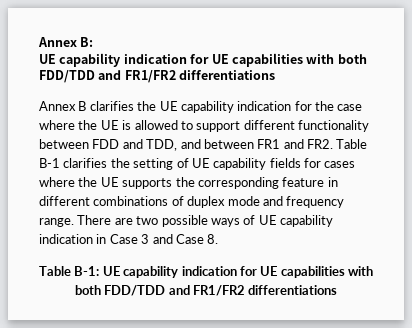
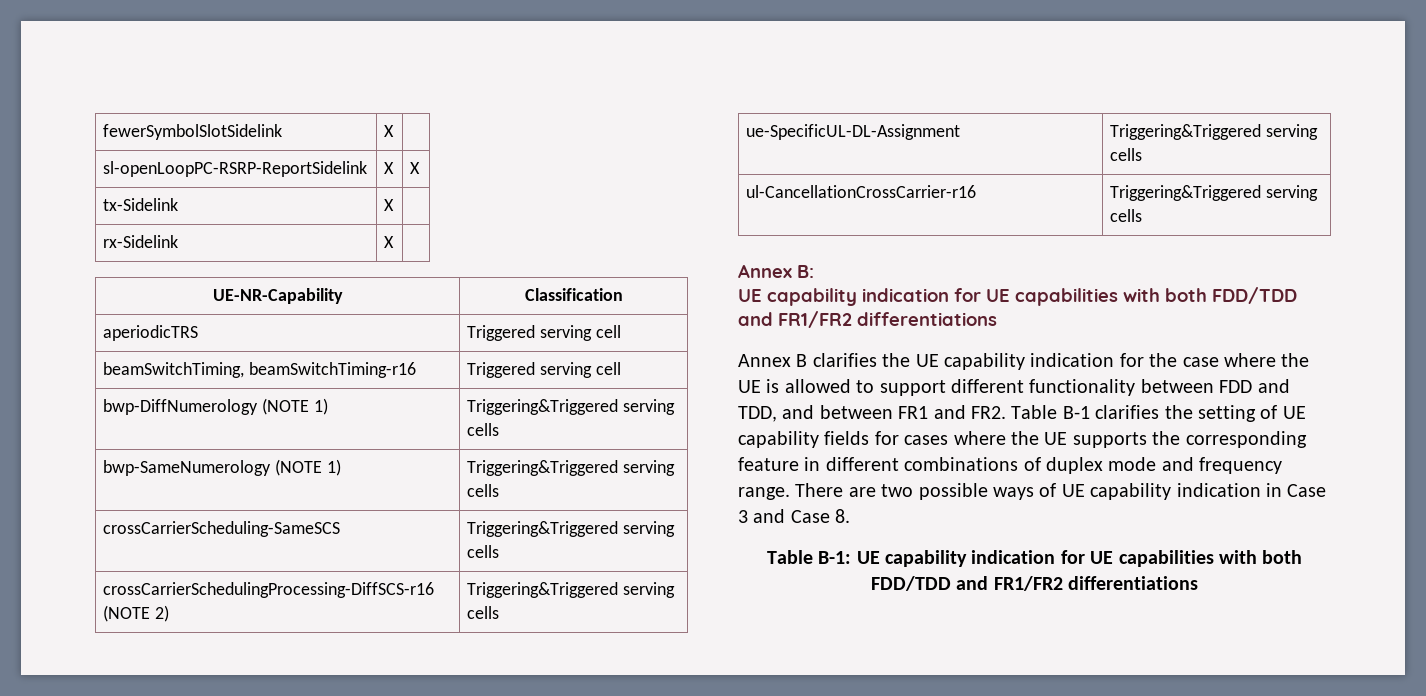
+ fewerSymbolSlotSidelink | X |
+ sl-openLoopPC-RSRP-ReportSidelink | X | X
+ tx-Sidelink | X |
+ rx-Sidelink | X |
+ UE-NR-Capability | Classification
+ aperiodicTRS | Triggered serving cell
+ beamSwitchTiming, beamSwitchTiming-r16 | Triggered serving cell
+ bwp-DiffNumerology (NOTE 1) | Triggering&Triggered serving cells
+ bwp-SameNumerology (NOTE 1) | Triggering&Triggered serving cells
+ crossCarrierScheduling-SameSCS | Triggering&Triggered serving cells
+ crossCarrierSchedulingProcessing-DiffSCS-r16 (NOTE 2) | Triggering&Triggered serving cells
+ ue-SpecificUL-DL-Assignment | Triggering&Triggered serving cells
+ ul-CancellationCrossCarrier-r16 | Triggering&Triggered serving cells

